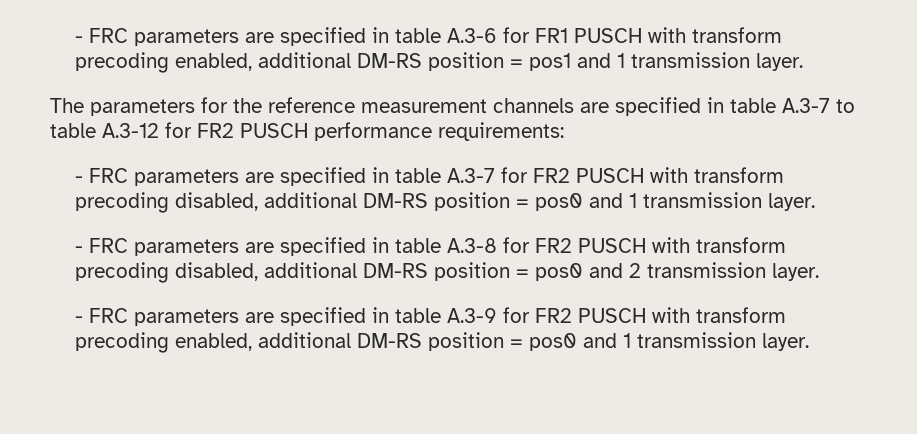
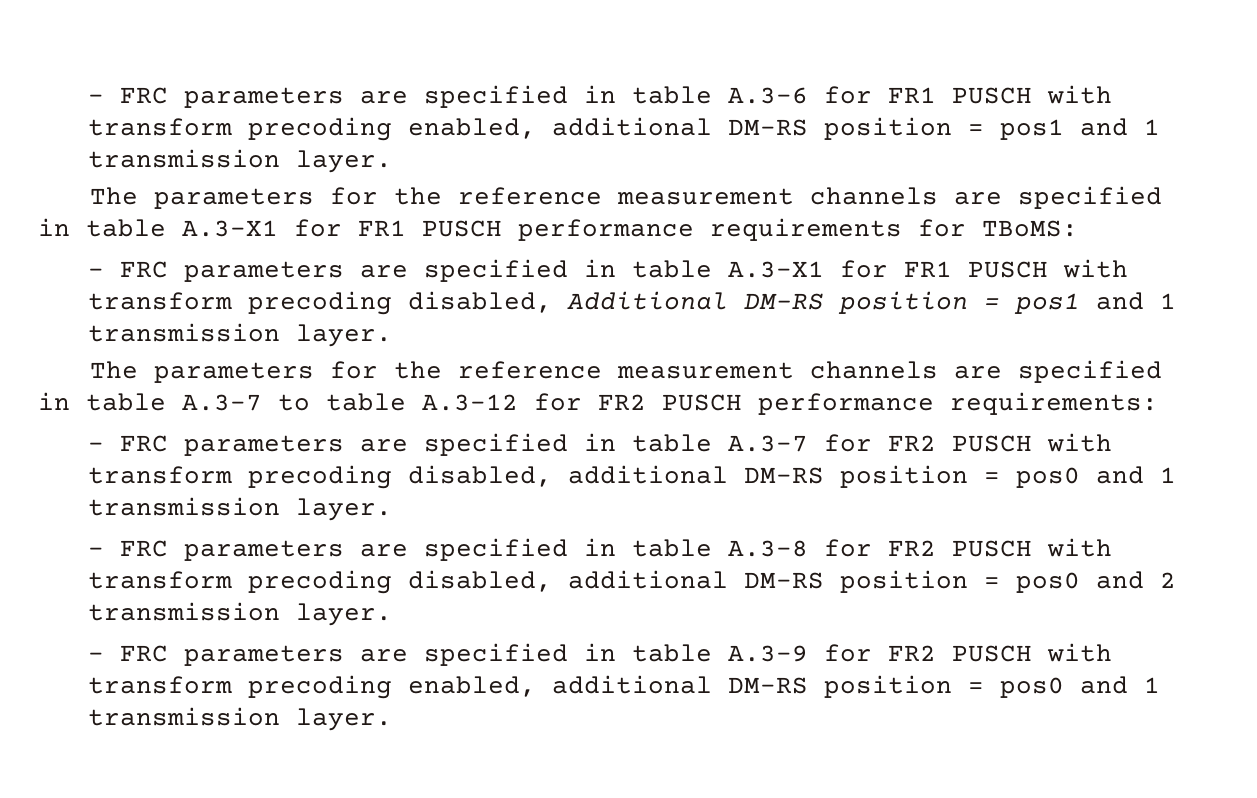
+ The parameters for the reference measurement channels are specified in table A.3-X1 for FR1 PUSCH performance requirements for TBoMS:
+ - FRC parameters are specified in table A.3-X1 for FR1 PUSCH with transform precoding disabled, Additional DM-RS position = pos1 and 1 transmission layer.

